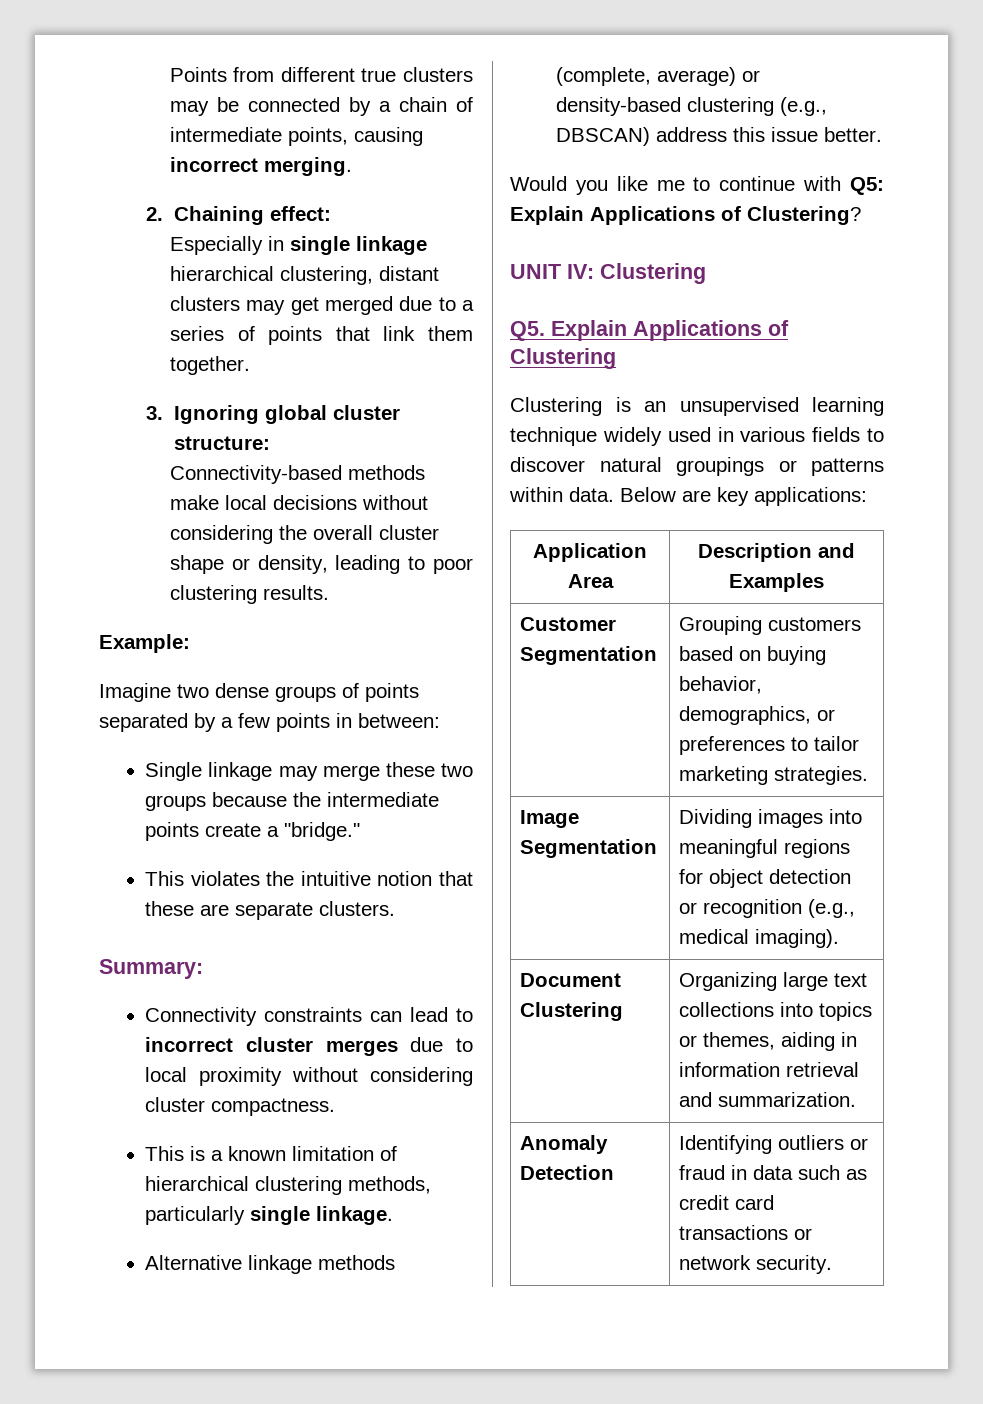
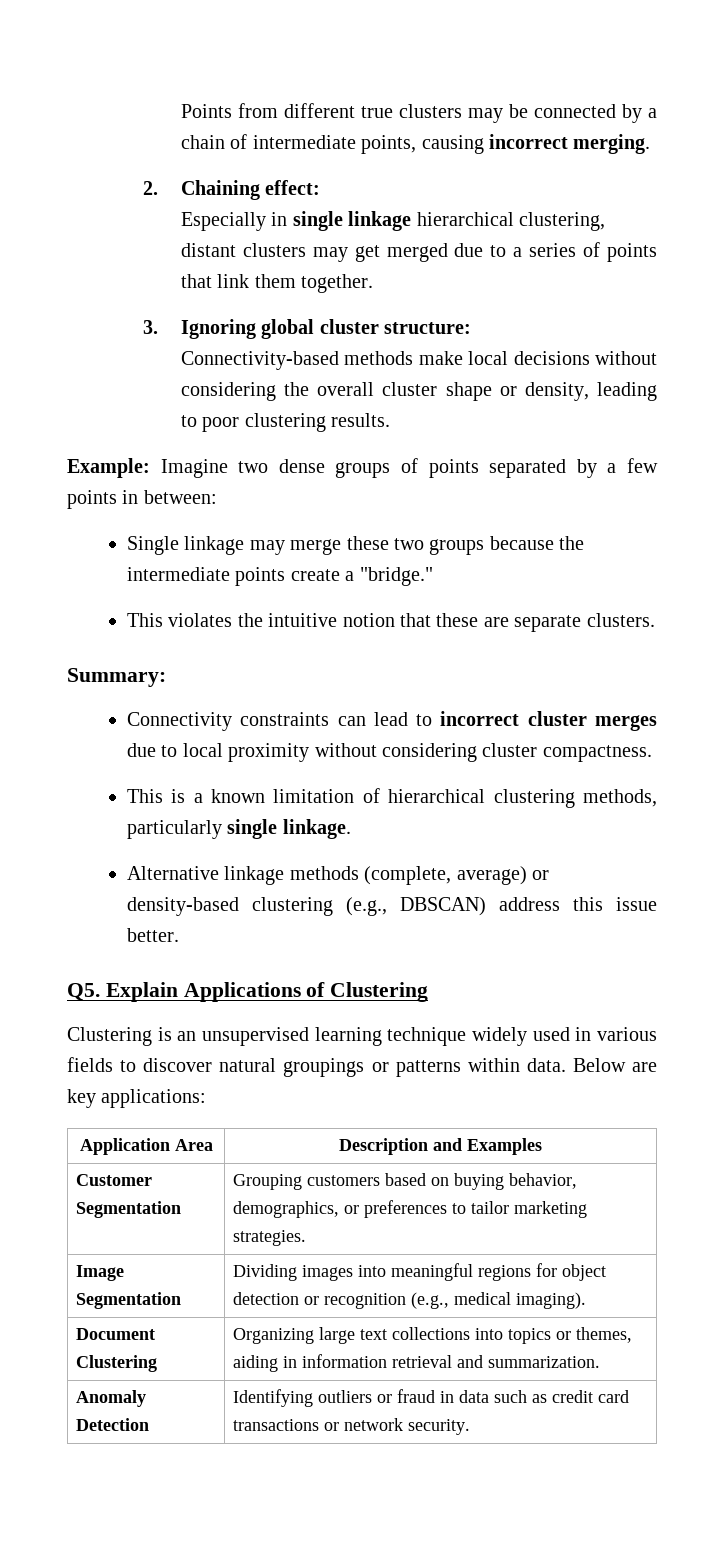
- Example:
- Imagine two dense groups of points separated by a few points in between:
+ Example: Imagine two dense groups of points separated by a few points in between:
- Would you like me to continue with Q5: Explain Applications of Clustering?
- UNIT IV: Clustering

